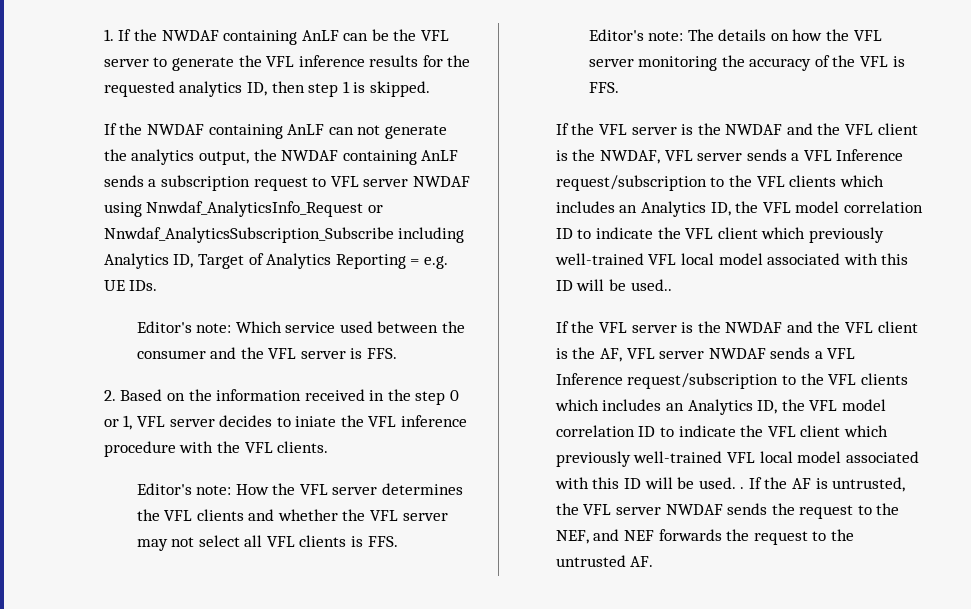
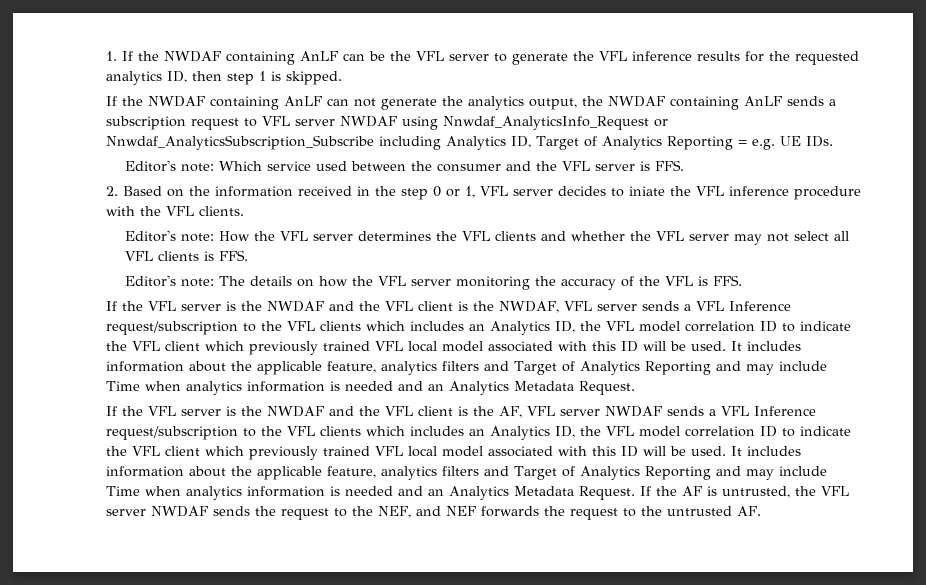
- If the VFL server is the NWDAF and the VFL client is the NWDAF, VFL server sends a VFL Inference request/subscription to the VFL clients which includes an Analytics ID, the VFL model correlation ID to indicate the VFL client which previously well-trained VFL local model associated with this ID will be used..
+ If the VFL server is the NWDAF and the VFL client is the NWDAF, VFL server sends a VFL Inference request/subscription to the VFL clients which includes an Analytics ID, the VFL model correlation ID to indicate the VFL client which previously trained VFL local model associated with this ID will be used. It includes information about the applicable feature, analytics filters and Target of Analytics Reporting and may include Time when analytics information is needed and an Analytics Metadata Request.
- If the VFL server is the NWDAF and the VFL client is the AF, VFL server NWDAF sends a VFL Inference request/subscription to the VFL clients which includes an Analytics ID, the VFL model correlation ID to indicate the VFL client which previously well-trained VFL local model associated with this ID will be used. .
+ If the VFL server is the NWDAF and the VFL client is the AF, VFL server NWDAF sends a VFL Inference request/subscription to the VFL clients which includes an Analytics ID, the VFL model correlation ID to indicate the VFL client which previously trained VFL local model associated with this ID will be used. It includes information about the applicable feature, analytics filters and Target of Analytics Reporting and may include Time when analytics information is needed and an Analytics Metadata Request.

